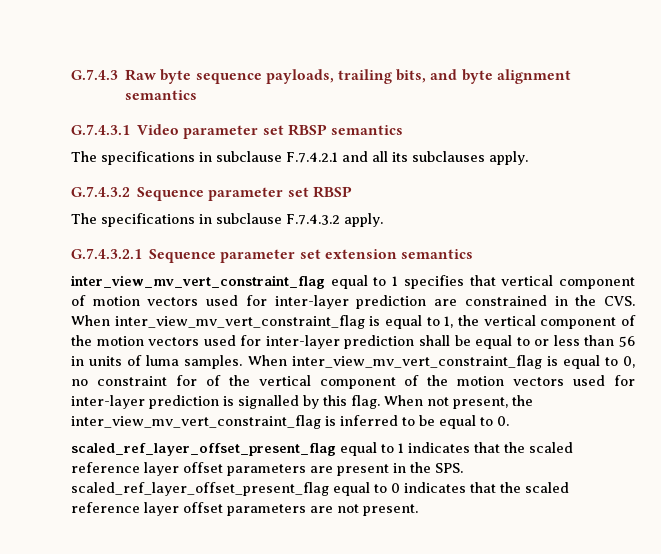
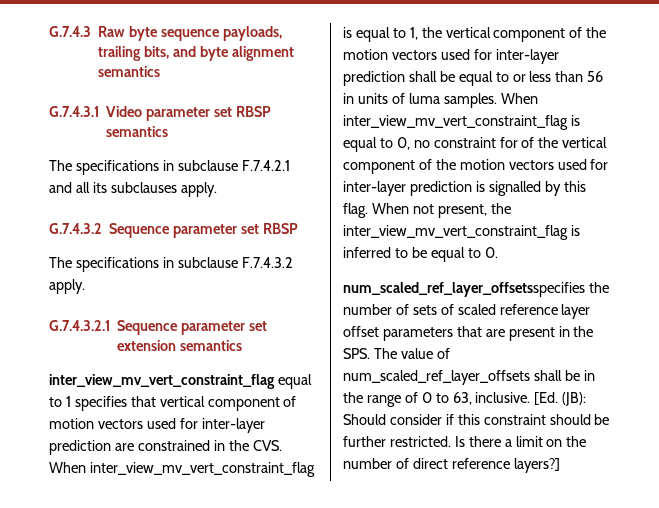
- scaled_ref_layer_offset_present_flag equal to 1 indicates that the scaled reference layer offset parameters are present in the SPS. scaled_ref_layer_offset_present_flag equal to 0 indicates that the scaled reference layer offset parameters are not present.
+ num_scaled_ref_layer_offsetsspecifies the number of sets of scaled reference layer offset parameters that are present in the SPS. The value of num_scaled_ref_layer_offsets shall be in the range of 0 to 63, inclusive. [Ed. (JB): Should consider if this constraint should be further restricted. Is there a limit on the number of direct reference layers?]

